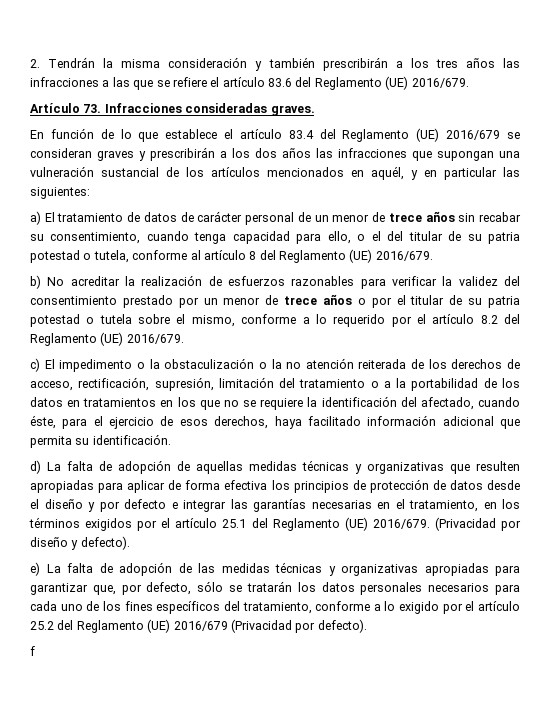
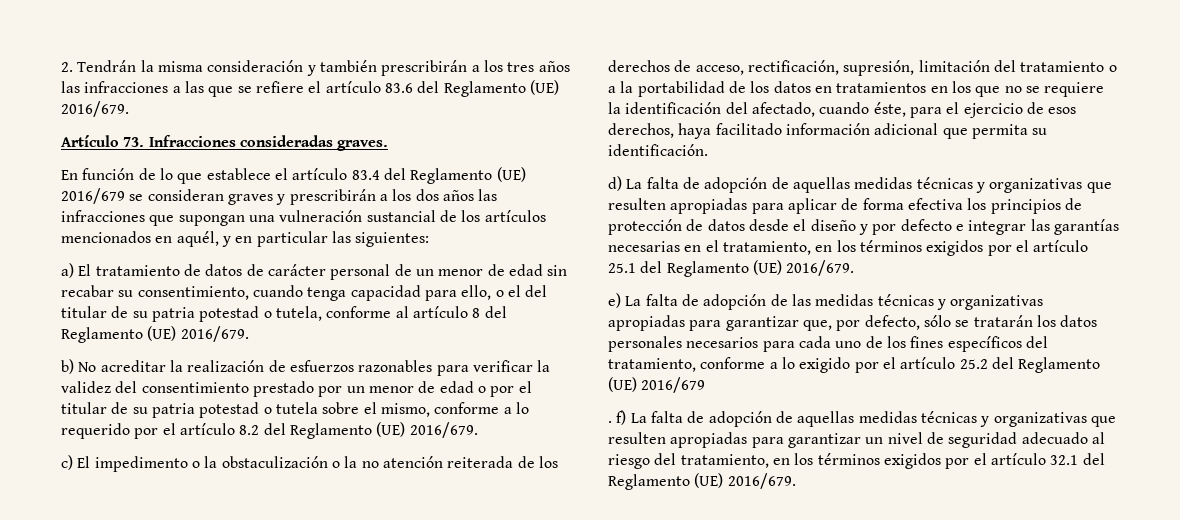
- a) El tratamiento de datos de carácter personal de un menor de trece años sin recabar su consentimiento, cuando tenga capacidad para ello, o el del titular de su patria potestad o tutela, conforme al artículo 8 del Reglamento (UE) 2016/679.
+ a) El tratamiento de datos de carácter personal de un menor de edad sin recabar su consentimiento, cuando tenga capacidad para ello, o el del titular de su patria potestad o tutela, conforme al artículo 8 del Reglamento (UE) 2016/679.
- b) No acreditar la realización de esfuerzos razonables para verificar la validez del consentimiento prestado por un menor de trece años o por el titular de su patria potestad o tutela sobre el mismo, conforme a lo requerido por el artículo 8.2 del Reglamento (UE) 2016/679.
+ b) No acreditar la realización de esfuerzos razonables para verificar la validez del consentimiento prestado por un menor de edad o por el titular de su patria potestad o tutela sobre el mismo, conforme a lo requerido por el artículo 8.2 del Reglamento (UE) 2016/679.
- (Privacidad por diseño y defecto).
- e) La falta de adopción de las medidas técnicas y organizativas apropiadas para garantizar que, por defecto, sólo se tratarán los datos personales necesarios para cada uno de los fines específicos del tratamiento, conforme a lo exigido por el artículo 25.2 del Reglamento (UE) 2016/679 (Privacidad por defecto).
- f
+ e) La falta de adopción de las medidas técnicas y organizativas apropiadas para garantizar que, por defecto, sólo se tratarán los datos personales necesarios para cada uno de los fines específicos del tratamiento, conforme a lo exigido por el artículo 25.2 del Reglamento (UE) 2016/679
+ . f) La falta de adopción de aquellas medidas técnicas y organizativas que resulten apropiadas para garantizar un nivel de seguridad adecuado al riesgo del tratamiento, en los términos exigidos por el artículo 32.1 del Reglamento (UE) 2016/679.

